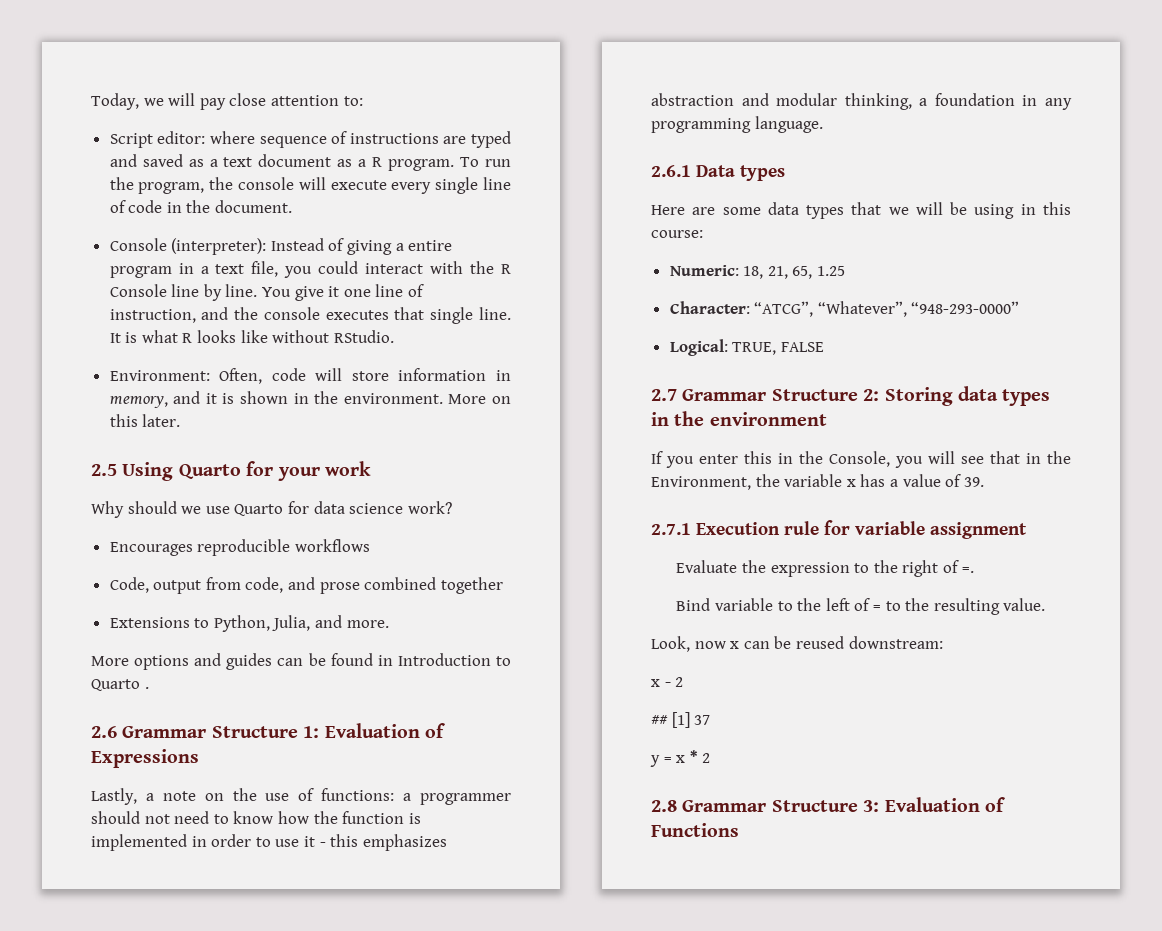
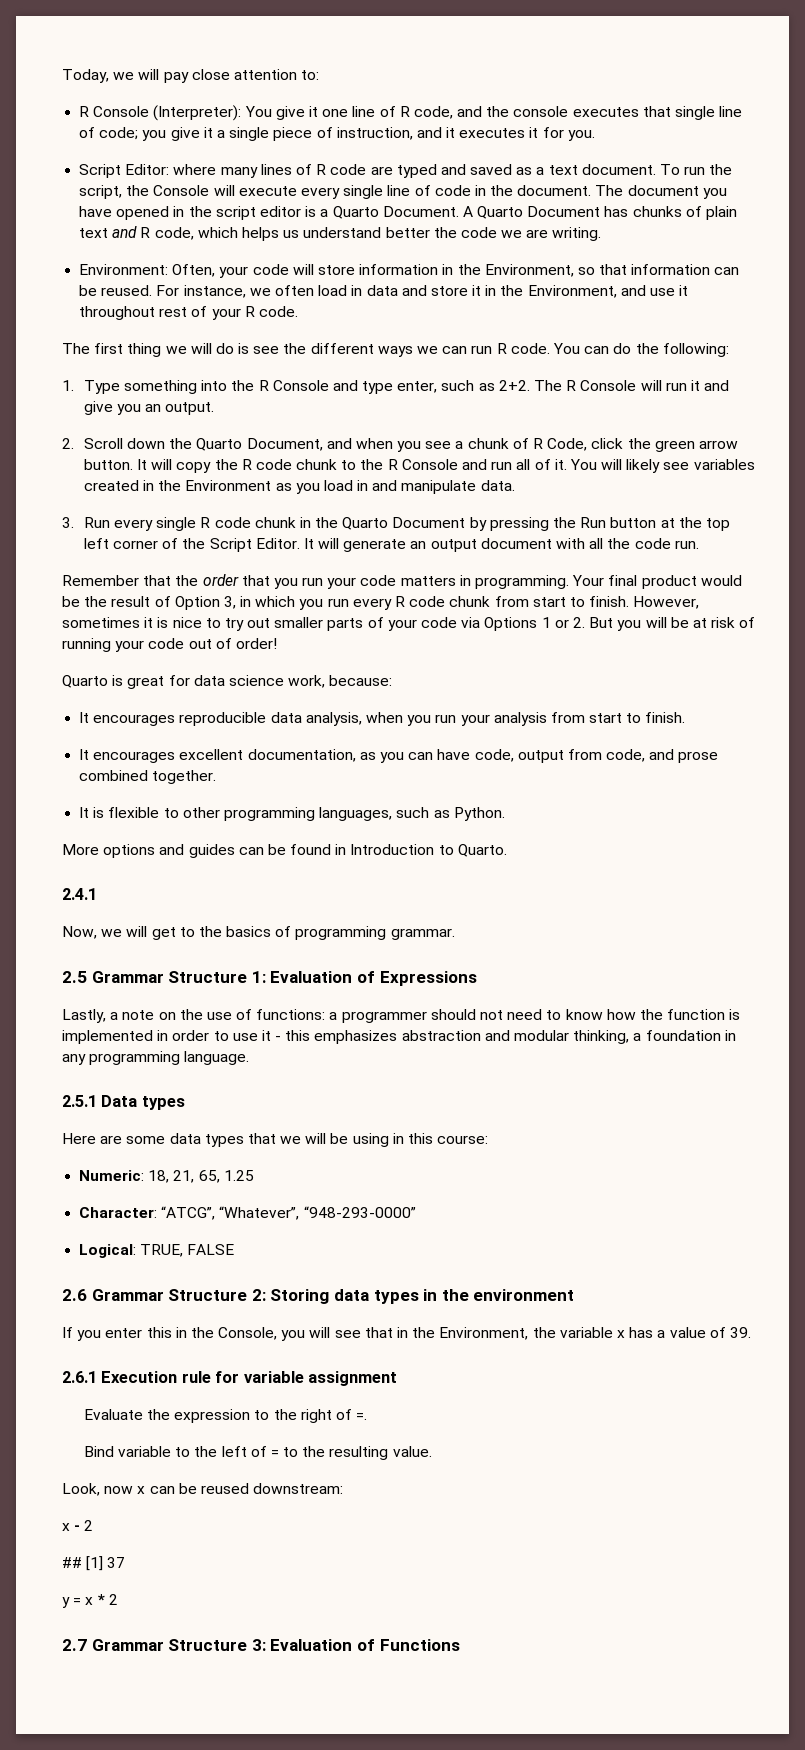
- Script editor: where sequence of instructions are typed and saved as a text document as a R program. To run the program, the console will execute every single line of code in the document.
- Console (interpreter): Instead of giving a entire program in a text file, you could interact with the R Console line by line. You give it one line of instruction, and the console executes that single line. It is what R looks like without RStudio.
+ R Console (Interpreter): You give it one line of R code, and the console executes that single line of code; you give it a single piece of instruction, and it executes it for you.
+ Script Editor: where many lines of R code are typed and saved as a text document. To run the script, the Console will execute every single line of code in the document. The document you have opened in the script editor is a Quarto Document. A Quarto Document has chunks of plain text and R code, which helps us understand better the code we are writing.
- Environment: Often, code will store information in memory, and it is shown in the environment. More on this later.
- 2.5 Using Quarto for your work
- Why should we use Quarto for data science work?
- Encourages reproducible workflows
- Code, output from code, and prose combined together
- Extensions to Python, Julia, and more.
+ Environment: Often, your code will store information in the Environment, so that information can be reused. For instance, we often load in data and store it in the Environment, and use it throughout rest of your R code.
+ The first thing we will do is see the different ways we can run R code. You can do the following:
+ 1. Type something into the R Console and type enter, such as 2+2. The R Console will run it and give you an output.
+ 2. Scroll down the Quarto Document, and when you see a chunk of R Code, click the green arrow button. It will copy the R code chunk to the R Console and run all of it. You will likely see variables created in the Environment as you load in and manipulate data.
+ 3. Run every single R code chunk in the Quarto Document by pressing the Run button at the top left corner of the Script Editor. It will generate an output document with all the code run.
+ Remember that the order that you run your code matters in programming. Your final product would be the result of Option 3, in which you run every R code chunk from start to finish. However, sometimes it is nice to try out smaller parts of your code via Options 1 or 2. But you will be at risk of running your code out of order!
+ Quarto is great for data science work, because:
+ It encourages reproducible data analysis, when you run your analysis from start to finish.
+ It encourages excellent documentation, as you can have code, output from code, and prose combined together.
+ It is flexible to other programming languages, such as Python.
- More options and guides can be found in Introduction to Quarto .
- 2.6 Grammar Structure 1: Evaluation of Expressions
+ More options and guides can be found in Introduction to Quarto.
+ 2.4.1
+ Now, we will get to the basics of programming grammar.
+ 2.5 Grammar Structure 1: Evaluation of Expressions
- 2.6.1 Data types
+ 2.5.1 Data types
- 2.7 Grammar Structure 2: Storing data types in the environment
+ 2.6 Grammar Structure 2: Storing data types in the environment
- 2.7.1 Execution rule for variable assignment
+ 2.6.1 Execution rule for variable assignment
- 2.8 Grammar Structure 3: Evaluation of Functions
+ 2.7 Grammar Structure 3: Evaluation of Functions

